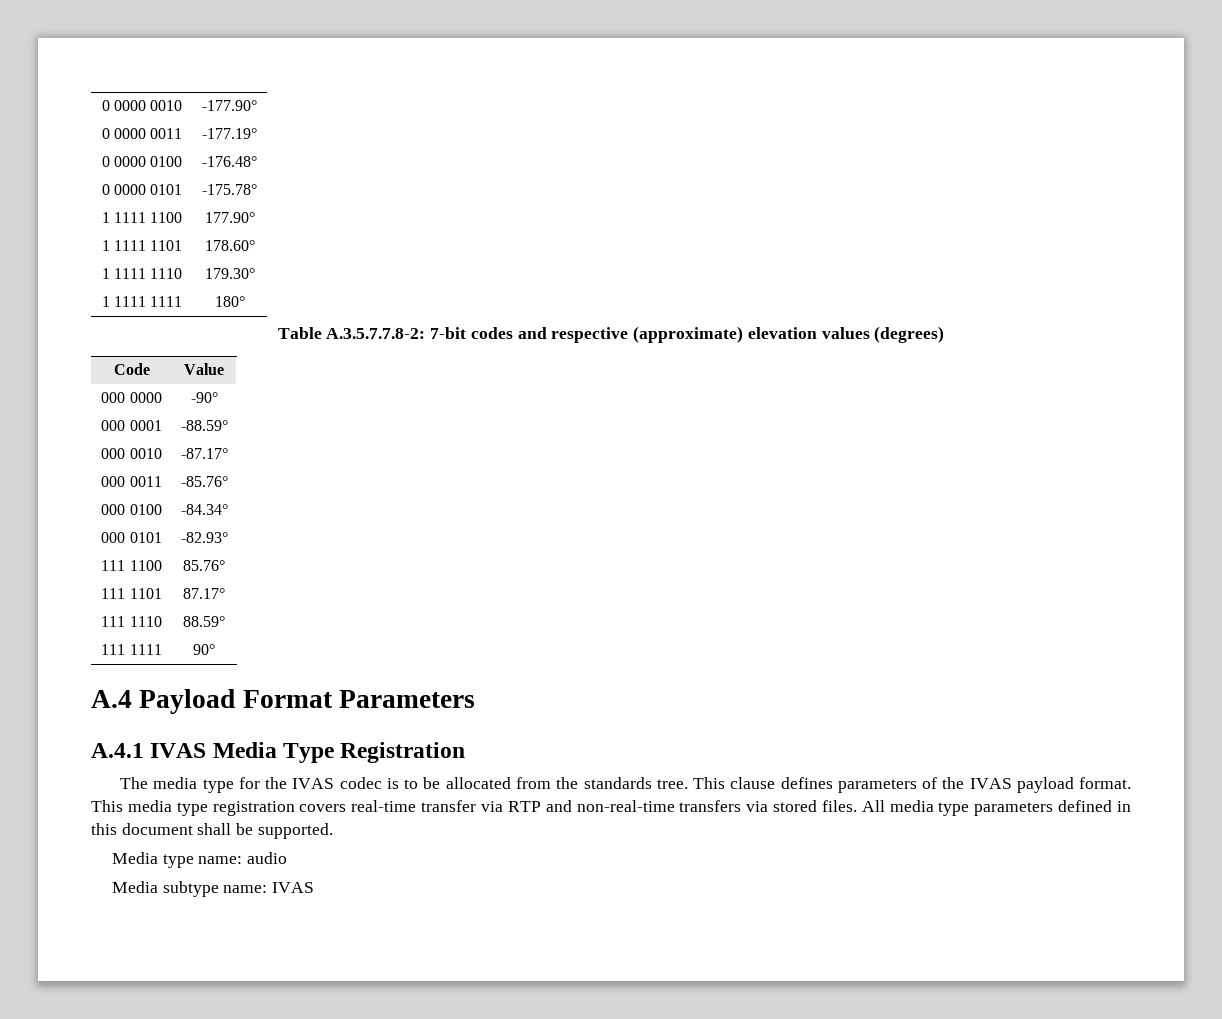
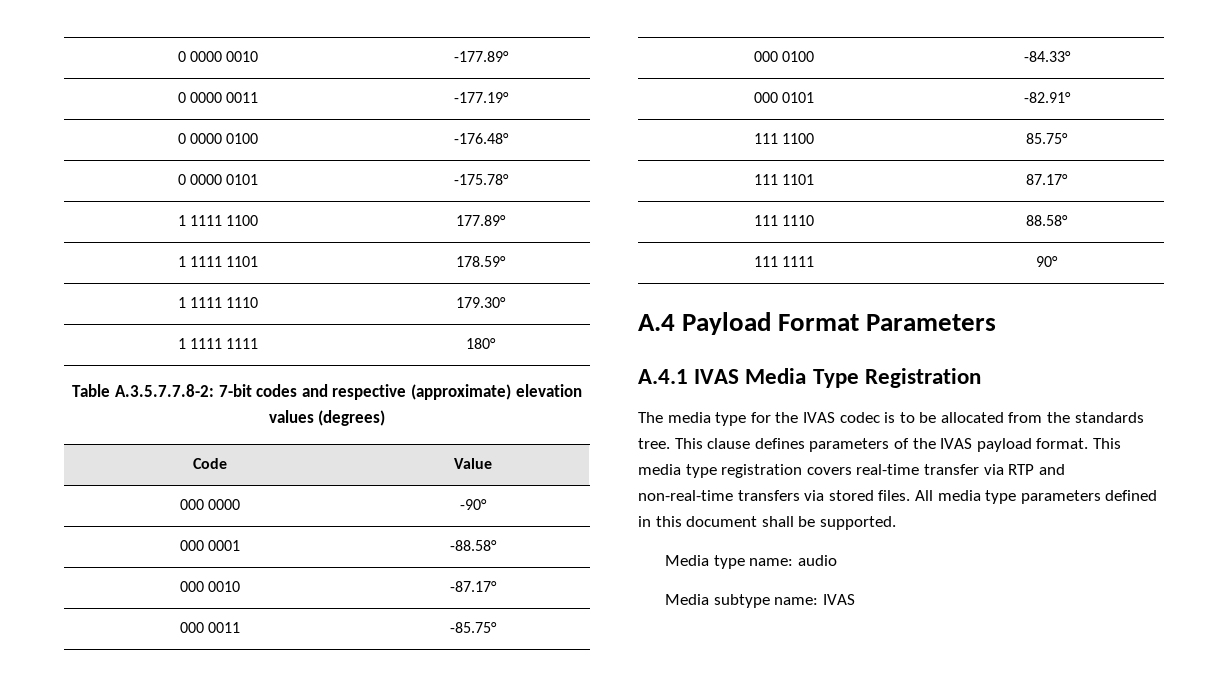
- 0 0000 0010 | -177.90°
+ 0 0000 0010 | -177.89°
- 1 1111 1100 | 177.90°
+ 1 1111 1100 | 177.89°
- 1 1111 1101 | 178.60°
+ 1 1111 1101 | 178.59°
- 000 0001 | -88.59°
+ 000 0001 | -88.58°
- 000 0011 | -85.76°
+ 000 0011 | -85.75°
- 000 0100 | -84.34°
+ 000 0100 | -84.33°
- 000 0101 | -82.93°
+ 000 0101 | -82.91°
- 111 1100 | 85.76°
+ 111 1100 | 85.75°
- 111 1110 | 88.59°
+ 111 1110 | 88.58°

